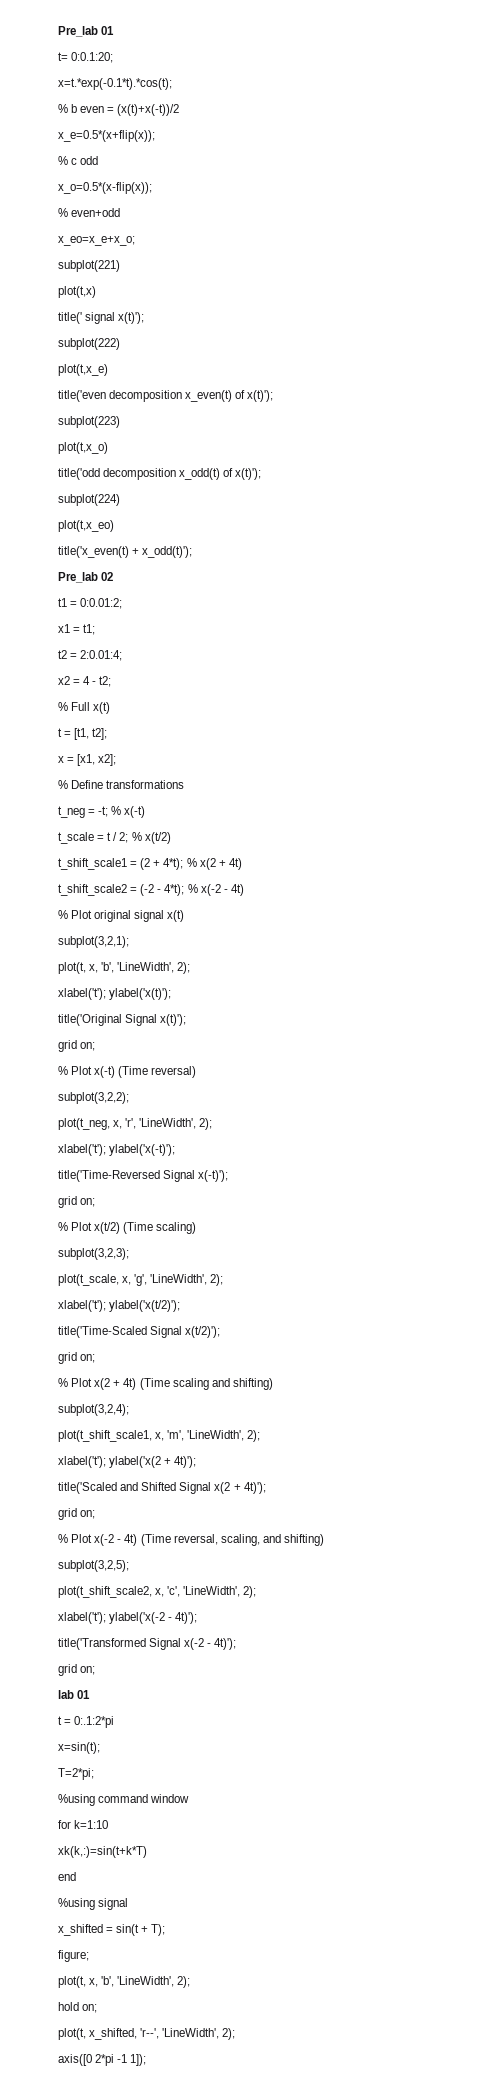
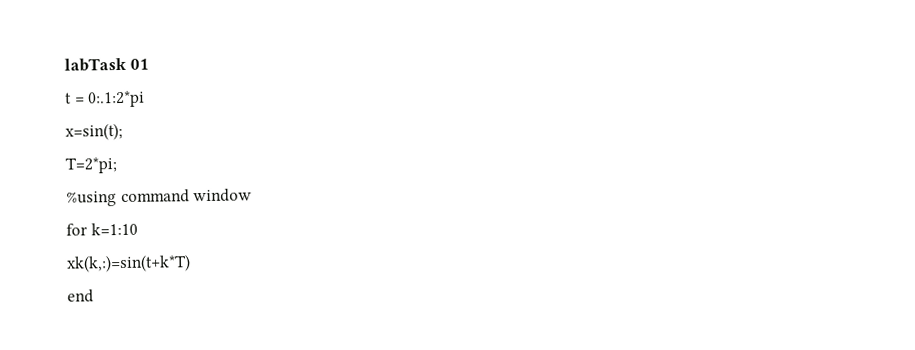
- Pre_lab 01
- t= 0:0.1:20;
- x=t.*exp(-0.1*t).*cos(t);
- % b even = (x(t)+x(-t))/2
- x_e=0.5*(x+flip(x));
- % c odd
- x_o=0.5*(x-flip(x));
- % even+odd
- x_eo=x_e+x_o;
- subplot(221)
- plot(t,x)
- title(' signal x(t)');
- subplot(222)
- plot(t,x_e)
- title('even decomposition x_even(t) of x(t)');
- subplot(223)
- plot(t,x_o)
- title('odd decomposition x_odd(t) of x(t)');
- subplot(224)
- plot(t,x_eo)
- title('x_even(t) + x_odd(t)');
- Pre_lab 02
- t1 = 0:0.01:2;
- x1 = t1;
- t2 = 2:0.01:4;
- x2 = 4 - t2;
- % Full x(t)
- t = [t1, t2];
- x = [x1, x2];
- % Define transformations
- t_neg = -t; % x(-t)
- t_scale = t / 2; % x(t/2)
- t_shift_scale1 = (2 + 4*t); % x(2 + 4t)
- t_shift_scale2 = (-2 - 4*t); % x(-2 - 4t)
- % Plot original signal x(t)
- subplot(3,2,1);
- plot(t, x, 'b', 'LineWidth', 2);
- xlabel('t'); ylabel('x(t)');
- title('Original Signal x(t)');
- grid on;
- % Plot x(-t) (Time reversal)
- subplot(3,2,2);
- plot(t_neg, x, 'r', 'LineWidth', 2);
- xlabel('t'); ylabel('x(-t)');
- title('Time-Reversed Signal x(-t)');
- grid on;
- % Plot x(t/2) (Time scaling)
- subplot(3,2,3);
- plot(t_scale, x, 'g', 'LineWidth', 2);
- xlabel('t'); ylabel('x(t/2)');
- title('Time-Scaled Signal x(t/2)');
- grid on;
- % Plot x(2 + 4t) (Time scaling and shifting)
- subplot(3,2,4);
- plot(t_shift_scale1, x, 'm', 'LineWidth', 2);
- xlabel('t'); ylabel('x(2 + 4t)');
- title('Scaled and Shifted Signal x(2 + 4t)');
- grid on;
- % Plot x(-2 - 4t) (Time reversal, scaling, and shifting)
- subplot(3,2,5);
- plot(t_shift_scale2, x, 'c', 'LineWidth', 2);
- xlabel('t'); ylabel('x(-2 - 4t)');
- title('Transformed Signal x(-2 - 4t)');
- grid on;
- lab 01
+ labTask 01
- %using signal
- x_shifted = sin(t + T);
- figure;
- plot(t, x, 'b', 'LineWidth', 2);
- hold on;
- plot(t, x_shifted, 'r--', 'LineWidth', 2);
- axis([0 2*pi -1 1]);

